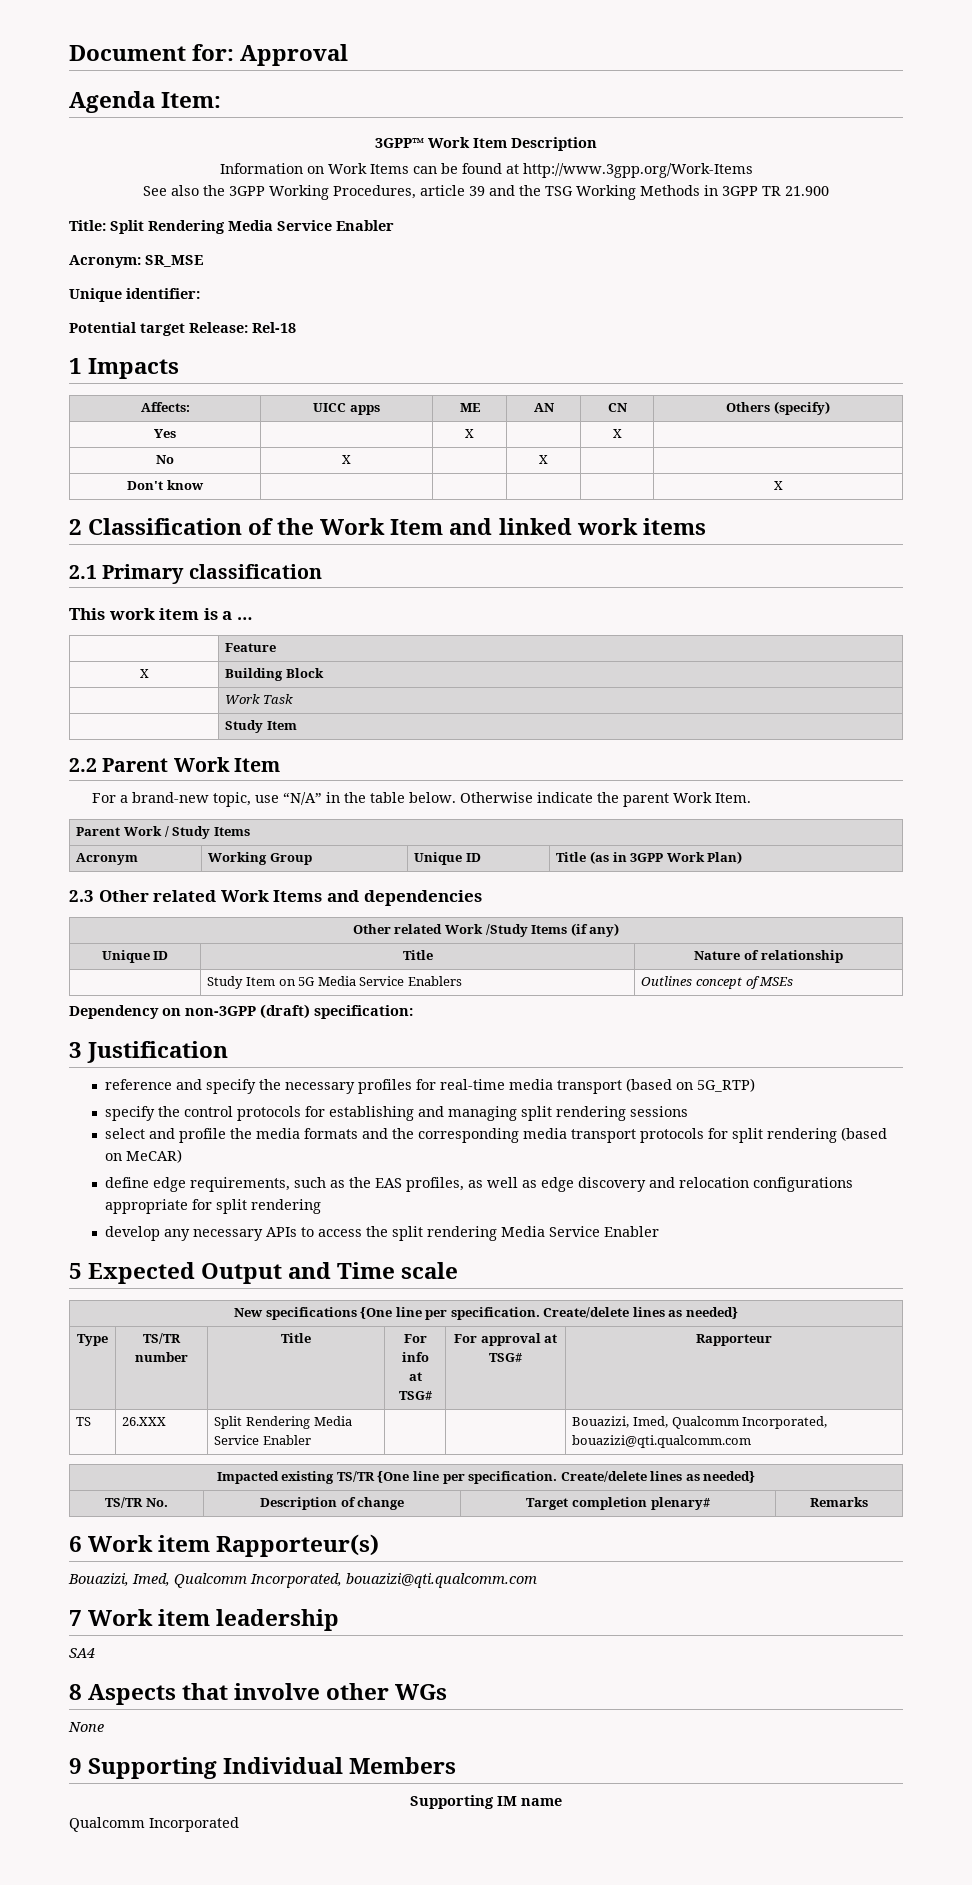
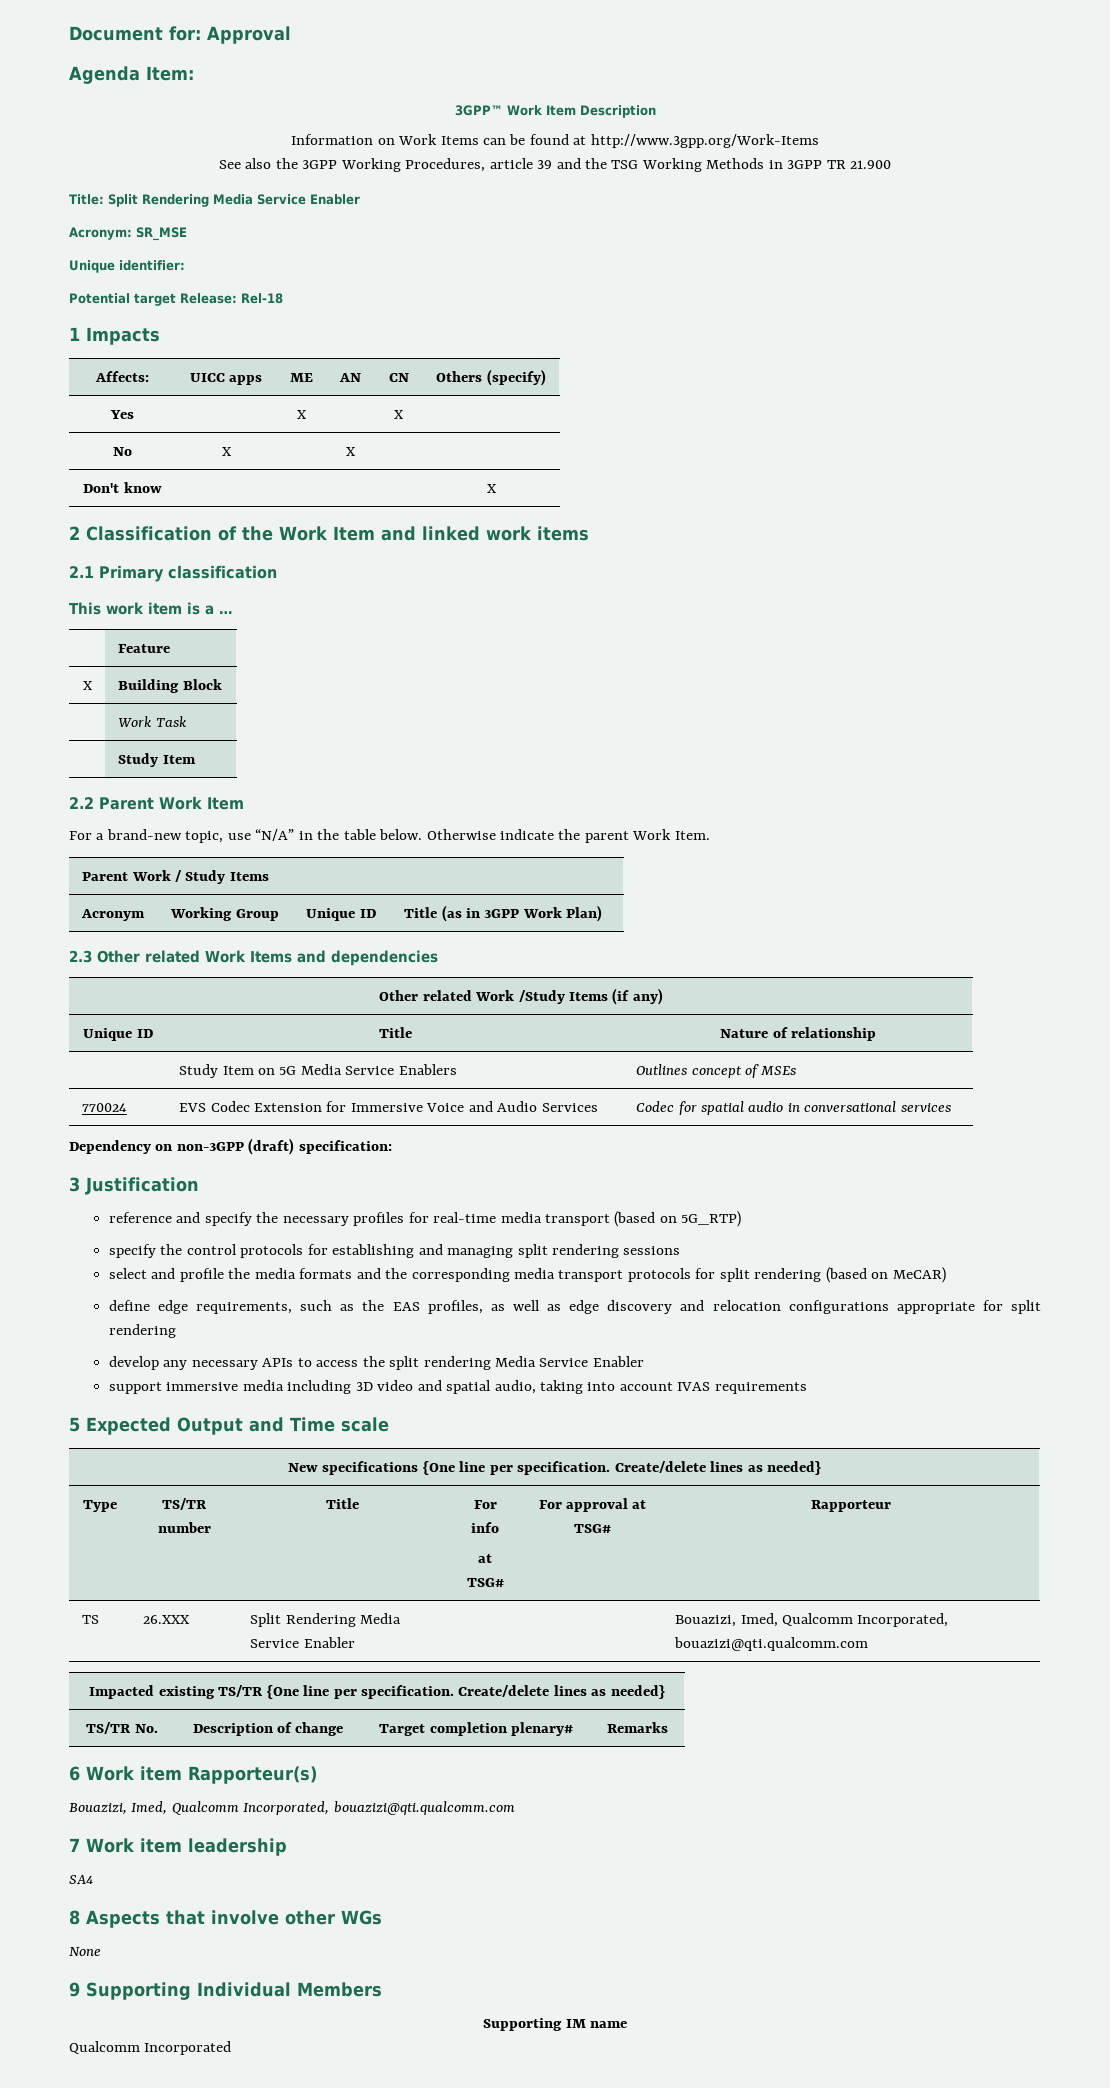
+ 770024 | EVS Codec Extension for Immersive Voice and Audio Services | Codec for spatial audio in conversational services
+ support immersive media including 3D video and spatial audio, taking into account IVAS requirements

